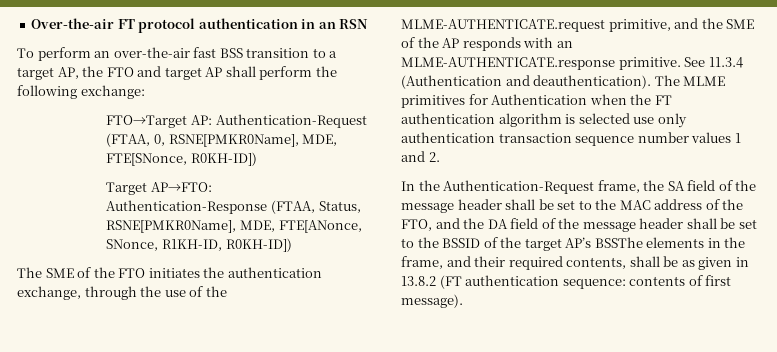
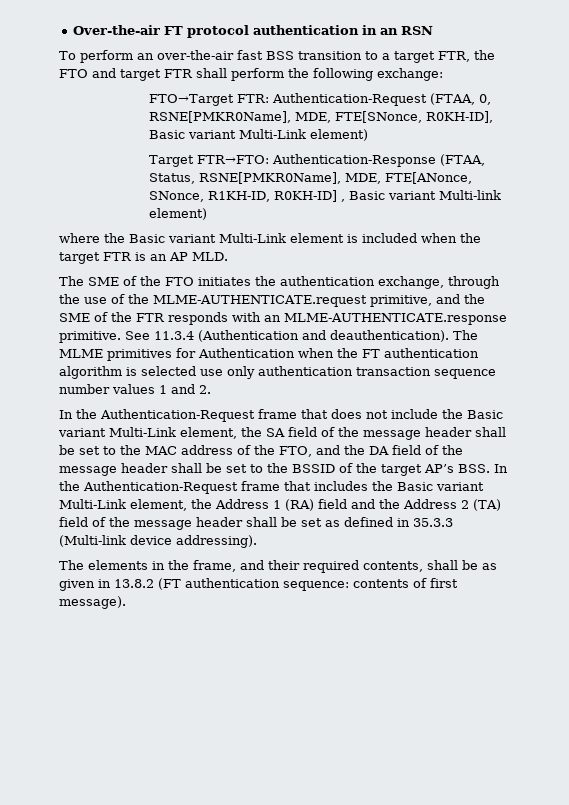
- To perform an over-the-air fast BSS transition to a target AP, the FTO and target AP shall perform the following exchange:
+ To perform an over-the-air fast BSS transition to a target FTR, the FTO and target FTR shall perform the following exchange:
- FTO→Target AP: Authentication-Request (FTAA, 0, RSNE[PMKR0Name], MDE, FTE[SNonce, R0KH-ID])
+ FTO→Target FTR: Authentication-Request (FTAA, 0, RSNE[PMKR0Name], MDE, FTE[SNonce, R0KH-ID], Basic variant Multi-Link element)
- Target AP→FTO: Authentication-Response (FTAA, Status, RSNE[PMKR0Name], MDE, FTE[ANonce, SNonce, R1KH-ID, R0KH-ID])
+ Target FTR→FTO: Authentication-Response (FTAA, Status, RSNE[PMKR0Name], MDE, FTE[ANonce, SNonce, R1KH-ID, R0KH-ID] , Basic variant Multi-link element)
+ where the Basic variant Multi-Link element is included when the target FTR is an AP MLD.
- The SME of the FTO initiates the authentication exchange, through the use of the MLME-AUTHENTICATE.request primitive, and the SME of the AP responds with an MLME-AUTHENTICATE.response primitive.
+ The SME of the FTO initiates the authentication exchange, through the use of the MLME-AUTHENTICATE.request primitive, and the SME of the FTR responds with an MLME-AUTHENTICATE.response primitive.
- In the Authentication-Request frame, the SA field of the message header shall be set to the MAC address of the FTO, and the DA field of the message header shall be set to the BSSID of the target AP’s BSSThe elements in the frame, and their required contents, shall be as given in 13.8.2 (FT authentication sequence: contents of first message).
+ In the Authentication-Request frame that does not include the Basic variant Multi-Link element, the SA field of the message header shall be set to the MAC address of the FTO, and the DA field of the message header shall be set to the BSSID of the target AP’s BSS. In the Authentication-Request frame that includes the Basic variant Multi-Link element, the Address 1 (RA) field and the Address 2 (TA) field of the message header shall be set as defined in 35.3.3 (Multi-link device addressing).
+ The elements in the frame, and their required contents, shall be as given in 13.8.2 (FT authentication sequence: contents of first message).

